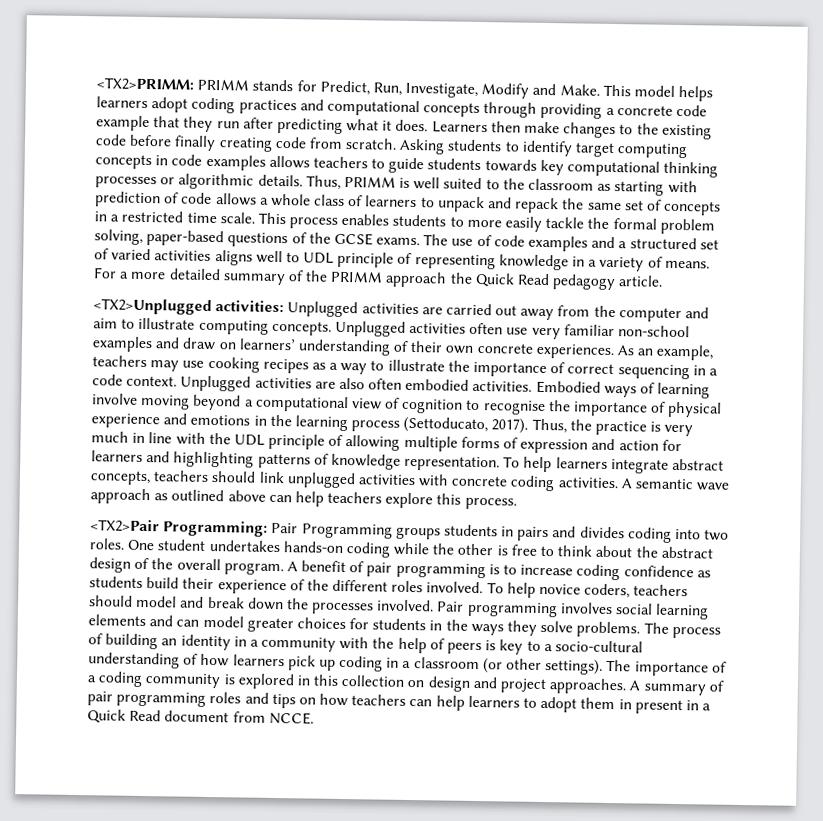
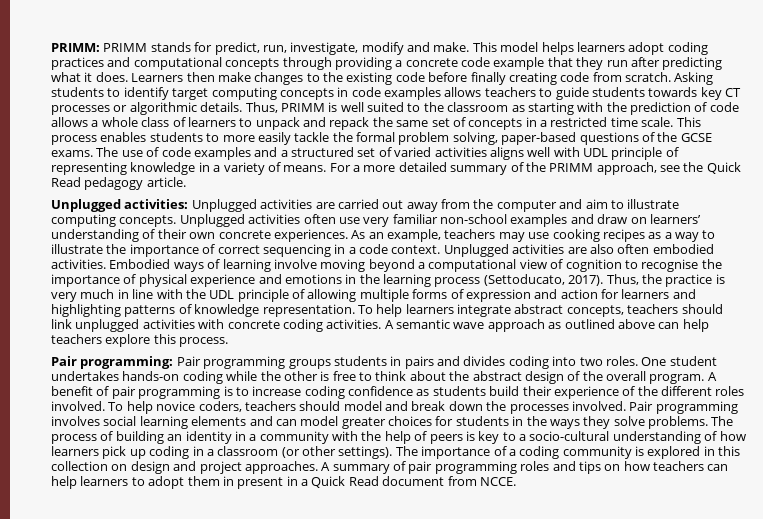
- <TX2>PRIMM: PRIMM stands for Predict, Run, Investigate, Modify and Make.
+ PRIMM: PRIMM stands for predict, run, investigate, modify and make.
- Asking students to identify target computing concepts in code examples allows teachers to guide students towards key computational thinking processes or algorithmic details.
+ Asking students to identify target computing concepts in code examples allows teachers to guide students towards key CT processes or algorithmic details.
- Thus, PRIMM is well suited to the classroom as starting with prediction of code allows a whole class of learners to unpack and repack the same set of concepts in a restricted time scale.
+ Thus, PRIMM is well suited to the classroom as starting with the prediction of code allows a whole class of learners to unpack and repack the same set of concepts in a restricted time scale.
- The use of code examples and a structured set of varied activities aligns well to UDL principle of representing knowledge in a variety of means.
+ The use of code examples and a structured set of varied activities aligns well with UDL principle of representing knowledge in a variety of means.
- For a more detailed summary of the PRIMM approach the Quick Read pedagogy article.
+ For a more detailed summary of the PRIMM approach, see the Quick Read pedagogy article.
- <TX2>Unplugged activities: Unplugged activities are carried out away from the computer and aim to illustrate computing concepts.
+ Unplugged activities: Unplugged activities are carried out away from the computer and aim to illustrate computing concepts.
- <TX2>Pair Programming: Pair Programming groups students in pairs and divides coding into two roles.
+ Pair programming: Pair programming groups students in pairs and divides coding into two roles.

